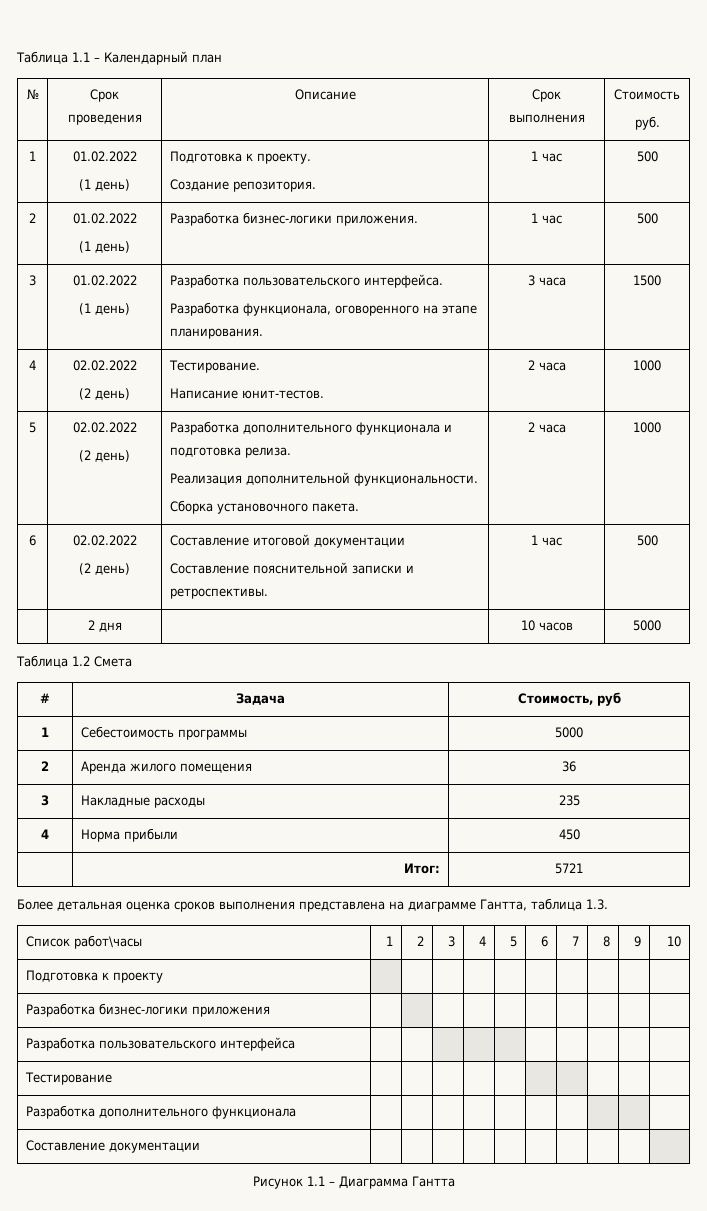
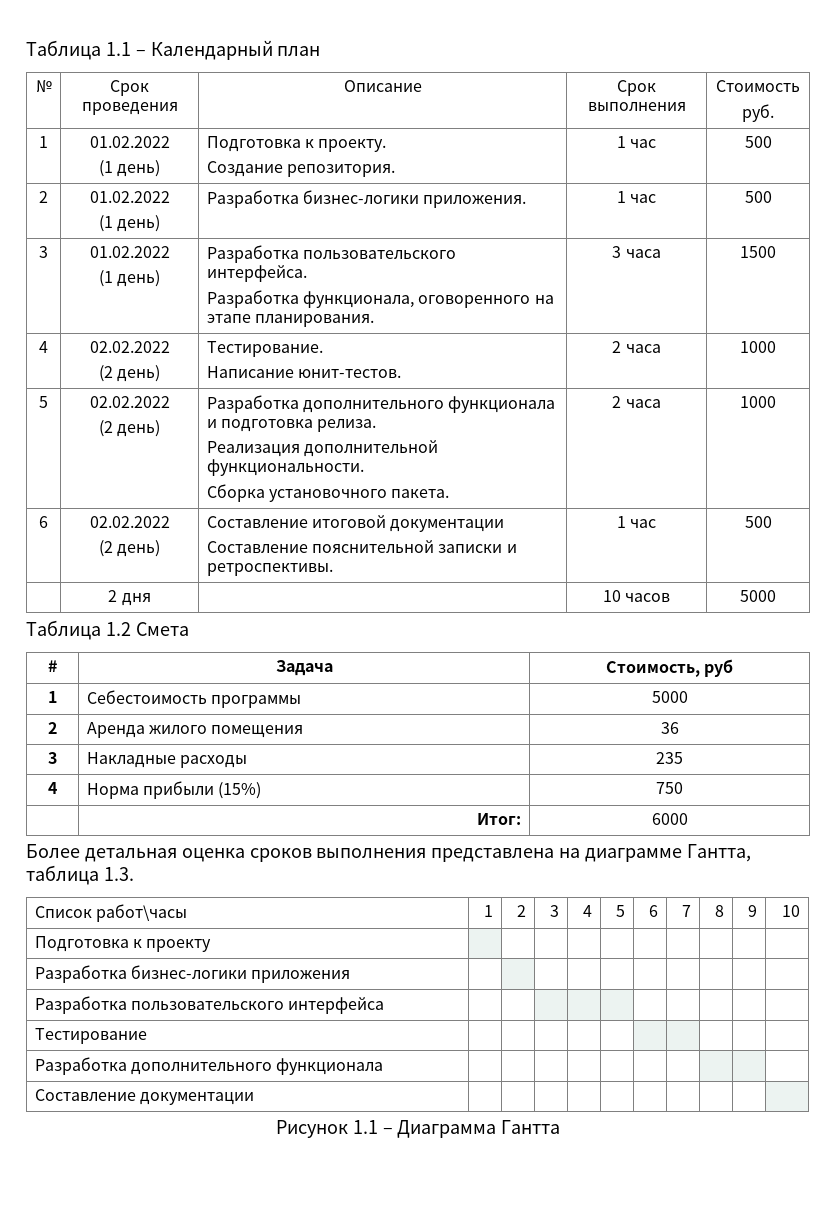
- 4 | Норма прибыли | 450
+ 4 | Норма прибыли (15%) | 750
- | Итог: | 5721
+ | Итог: | 6000

